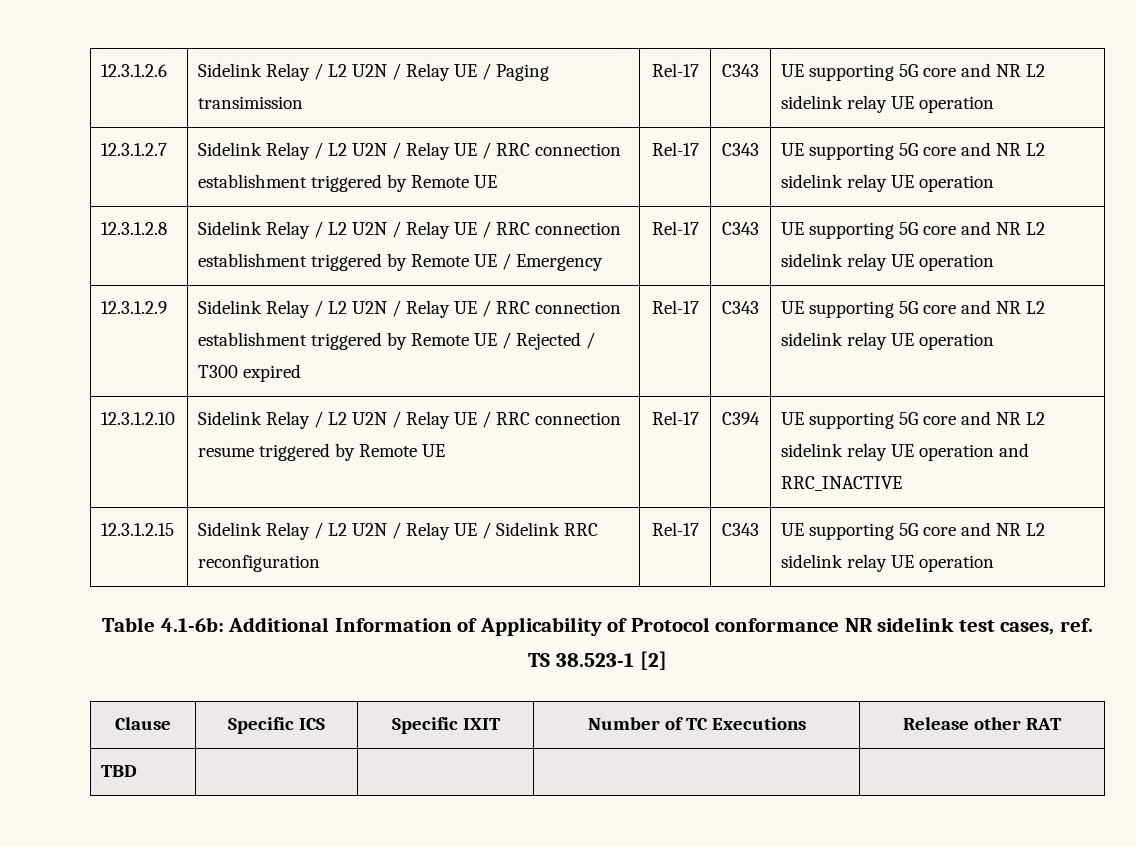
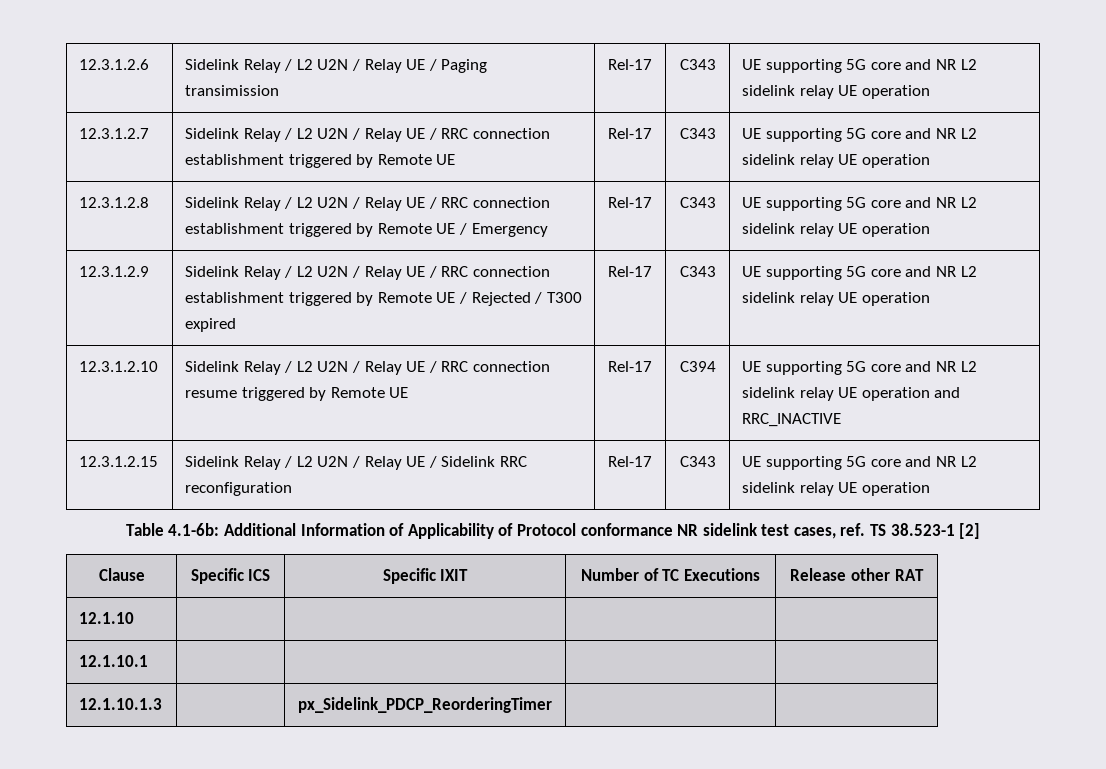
- TBD | | | |
+ 12.1.10 | | | |
+ 12.1.10.1 | | | |
+ 12.1.10.1.3 | | px_Sidelink_PDCP_ReorderingTimer | |

